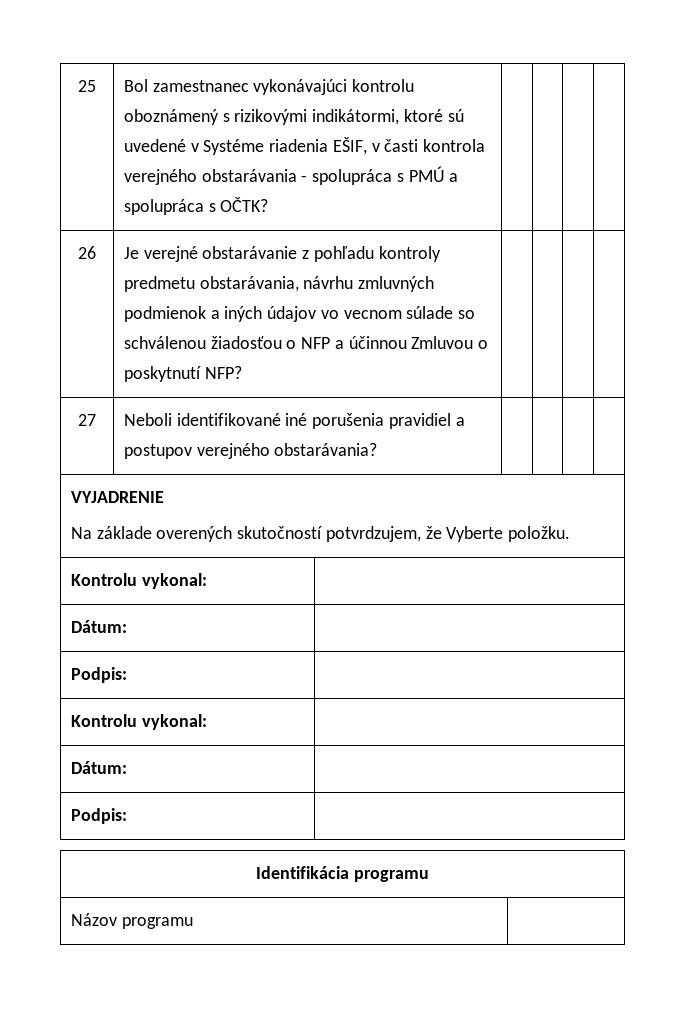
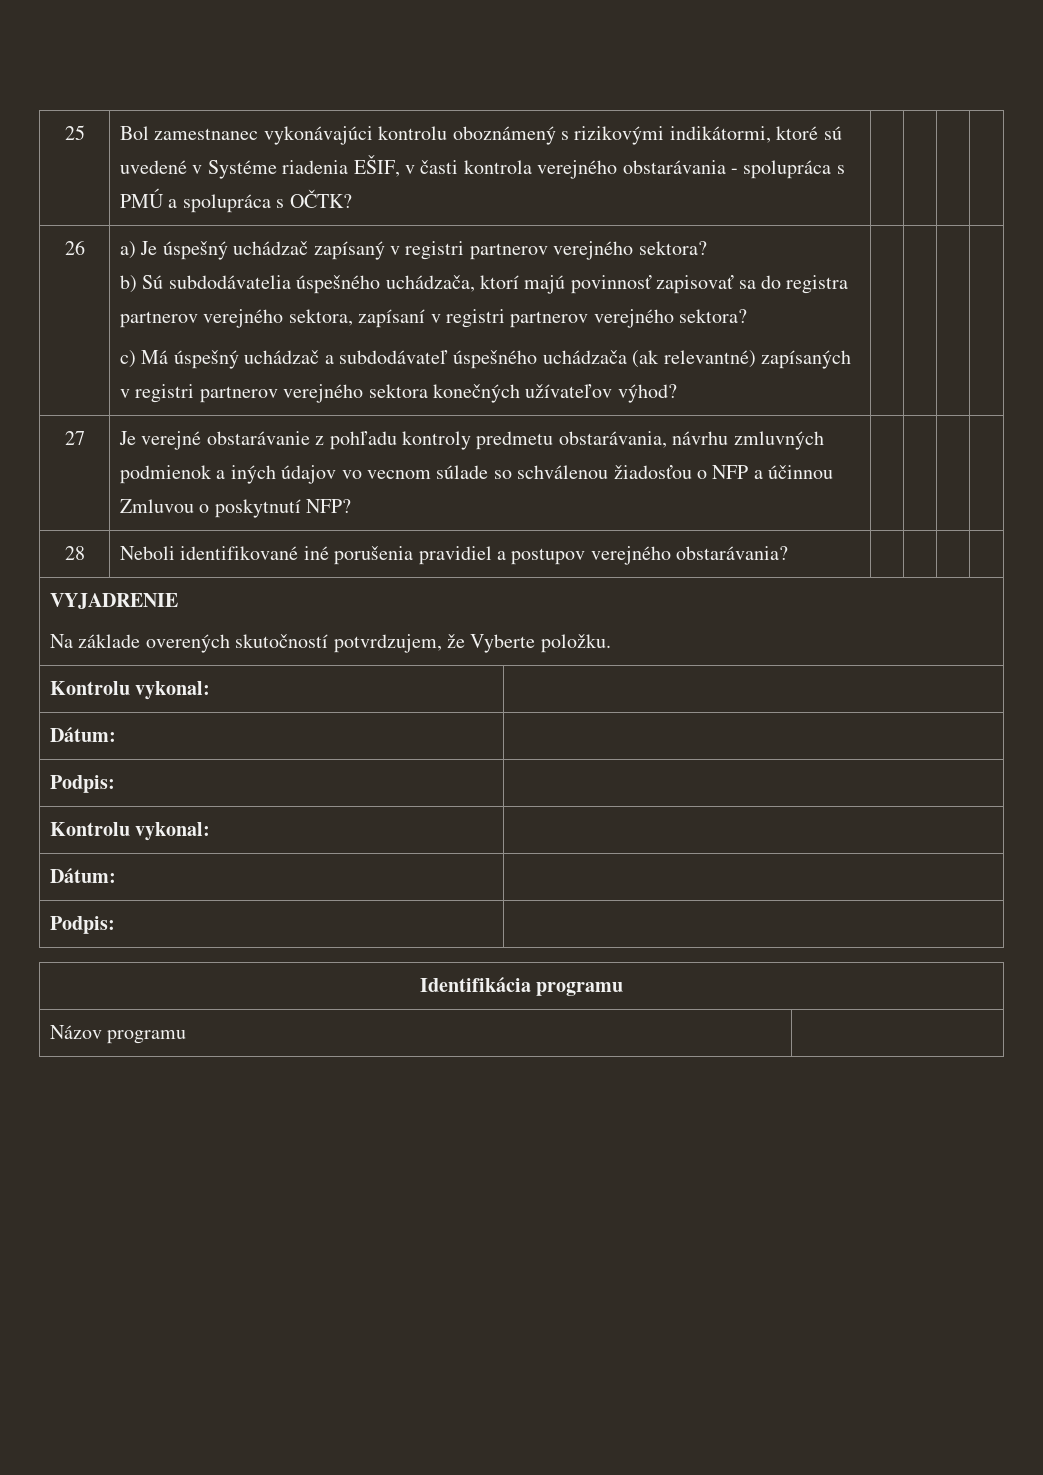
- Je verejné obstarávanie z pohľadu kontroly predmetu obstarávania, návrhu zmluvných podmienok a iných údajov vo vecnom súlade so schválenou žiadosťou o NFP a účinnou Zmluvou o poskytnutí NFP?
+ a) Je úspešný uchádzač zapísaný v registri partnerov verejného sektora?
+ b) Sú subdodávatelia úspešného uchádzača, ktorí majú povinnosť zapisovať sa do registra partnerov verejného sektora, zapísaní v registri partnerov verejného sektora?
+ c) Má úspešný uchádzač a subdodávateľ úspešného uchádzača (ak relevantné) zapísaných v registri partnerov verejného sektora konečných užívateľov výhod? | | | |
+ 27 | Je verejné obstarávanie z pohľadu kontroly predmetu obstarávania, návrhu zmluvných podmienok a iných údajov vo vecnom súlade so schválenou žiadosťou o NFP a účinnou Zmluvou o poskytnutí NFP? | | | |
- 27 | Neboli identifikované iné porušenia pravidiel a postupov verejného obstarávania? | | | |
+ 28 | Neboli identifikované iné porušenia pravidiel a postupov verejného obstarávania? | | | |

